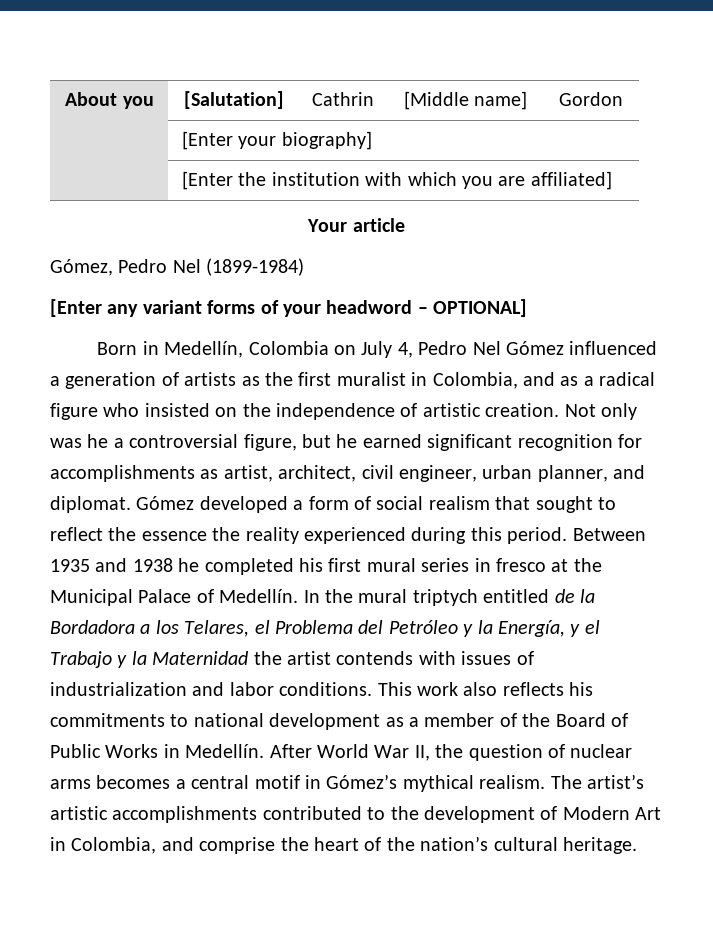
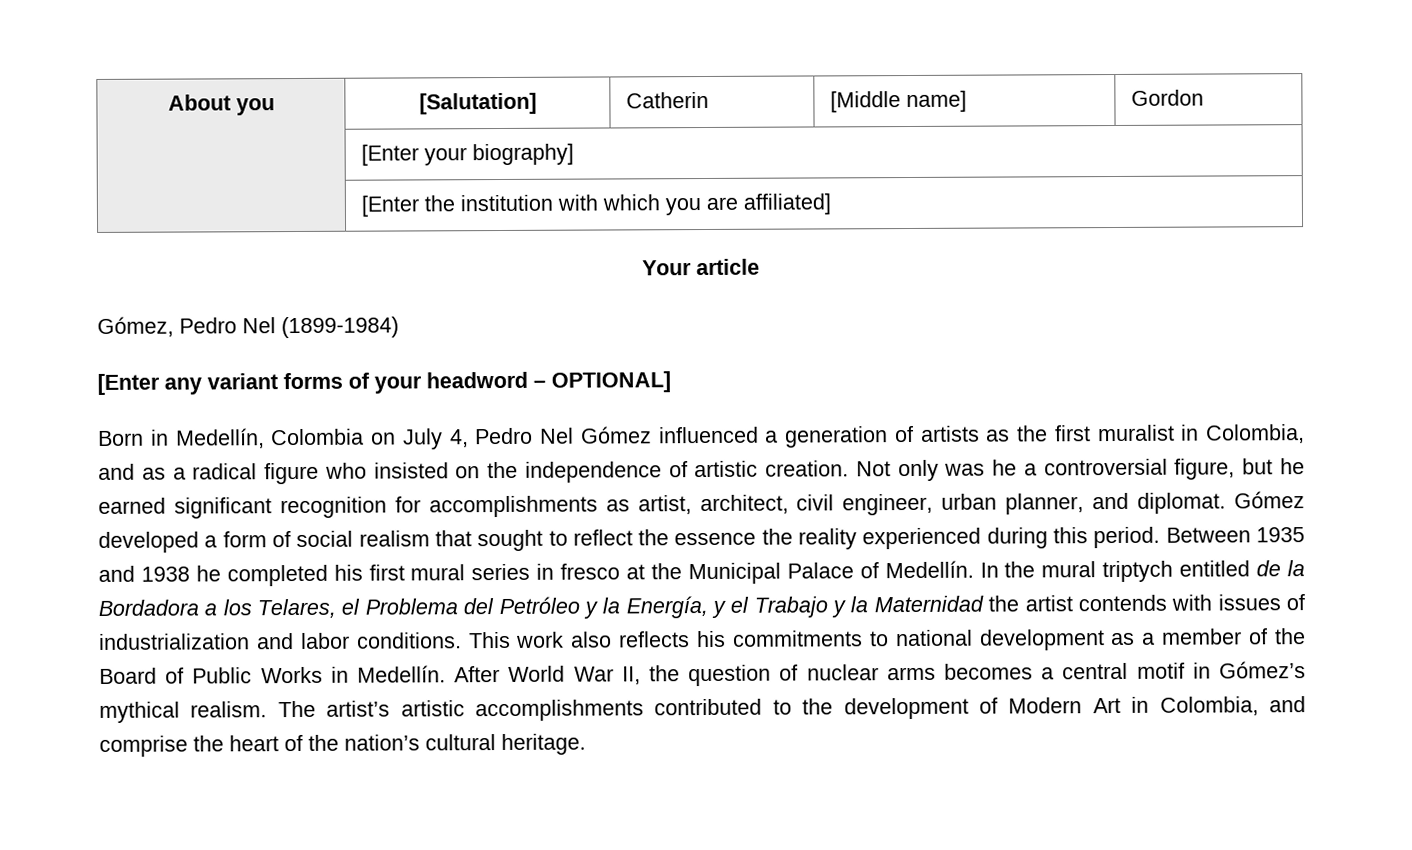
- About you | [Salutation] | Cathrin | [Middle name] | Gordon
+ About you | [Salutation] | Catherin | [Middle name] | Gordon

